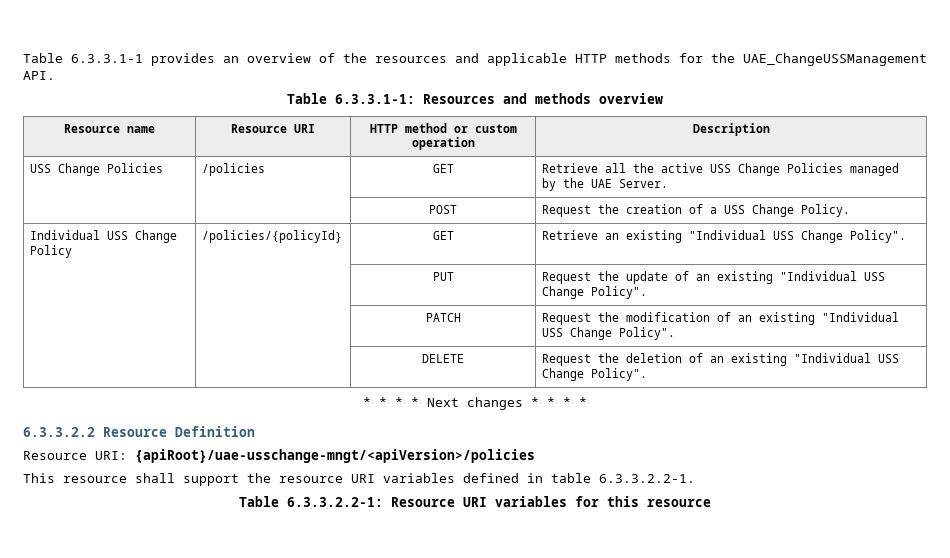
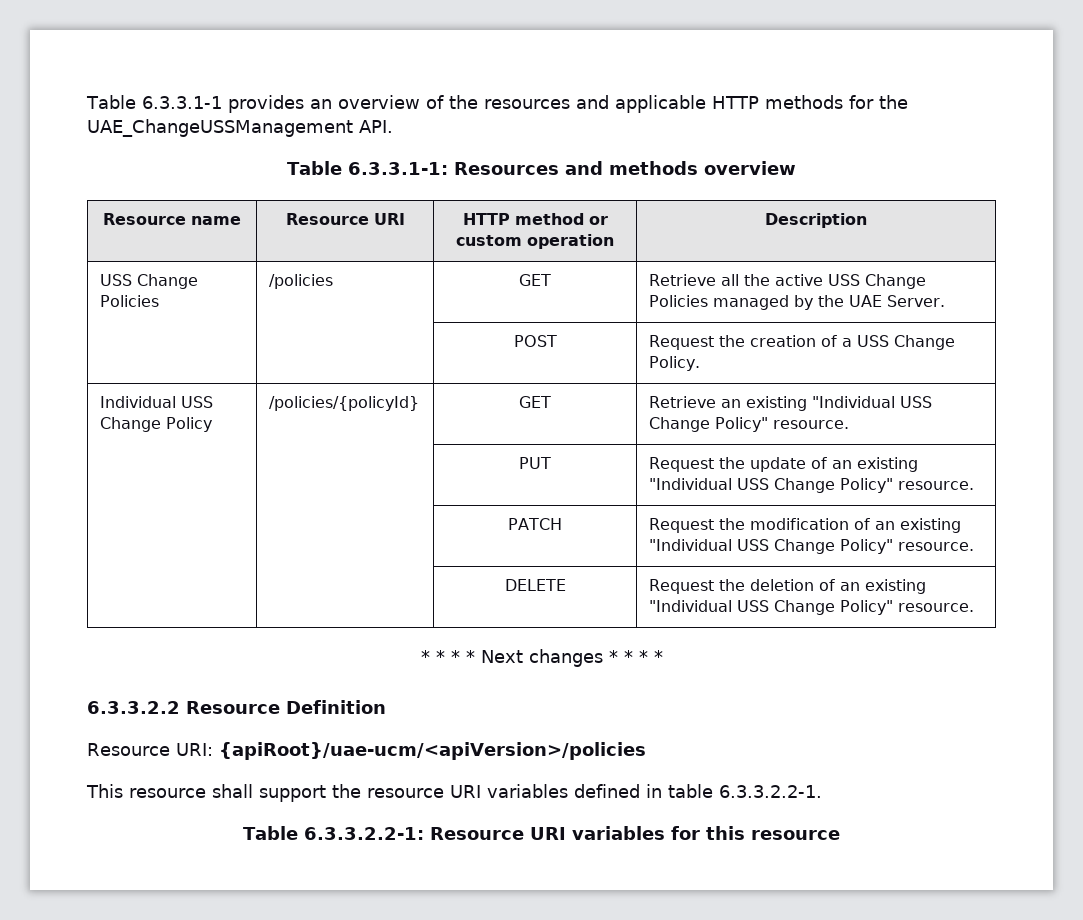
- Individual USS Change Policy | /policies/{policyId} | GET | Retrieve an existing "Individual USS Change Policy".
+ Individual USS Change Policy | /policies/{policyId} | GET | Retrieve an existing "Individual USS Change Policy" resource.
- | | PUT | Request the update of an existing "Individual USS Change Policy".
+ | | PUT | Request the update of an existing "Individual USS Change Policy" resource.
- | | PATCH | Request the modification of an existing "Individual USS Change Policy".
+ | | PATCH | Request the modification of an existing "Individual USS Change Policy" resource.
- | | DELETE | Request the deletion of an existing "Individual USS Change Policy".
+ | | DELETE | Request the deletion of an existing "Individual USS Change Policy" resource.
- Resource URI: {apiRoot}/uae-usschange-mngt/<apiVersion>/policies
+ Resource URI: {apiRoot}/uae-ucm/<apiVersion>/policies

